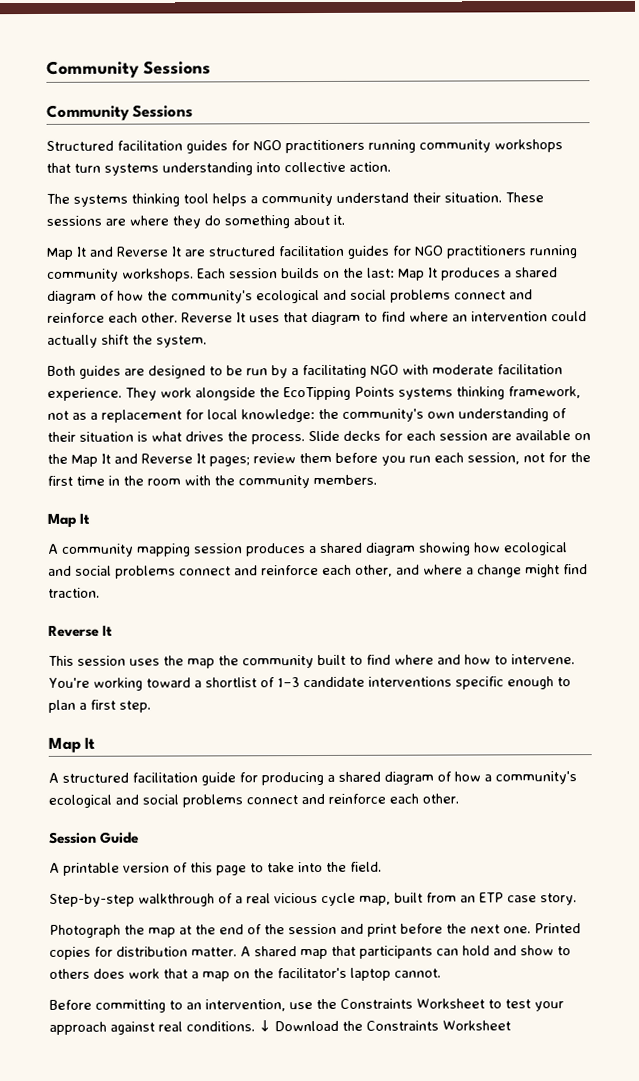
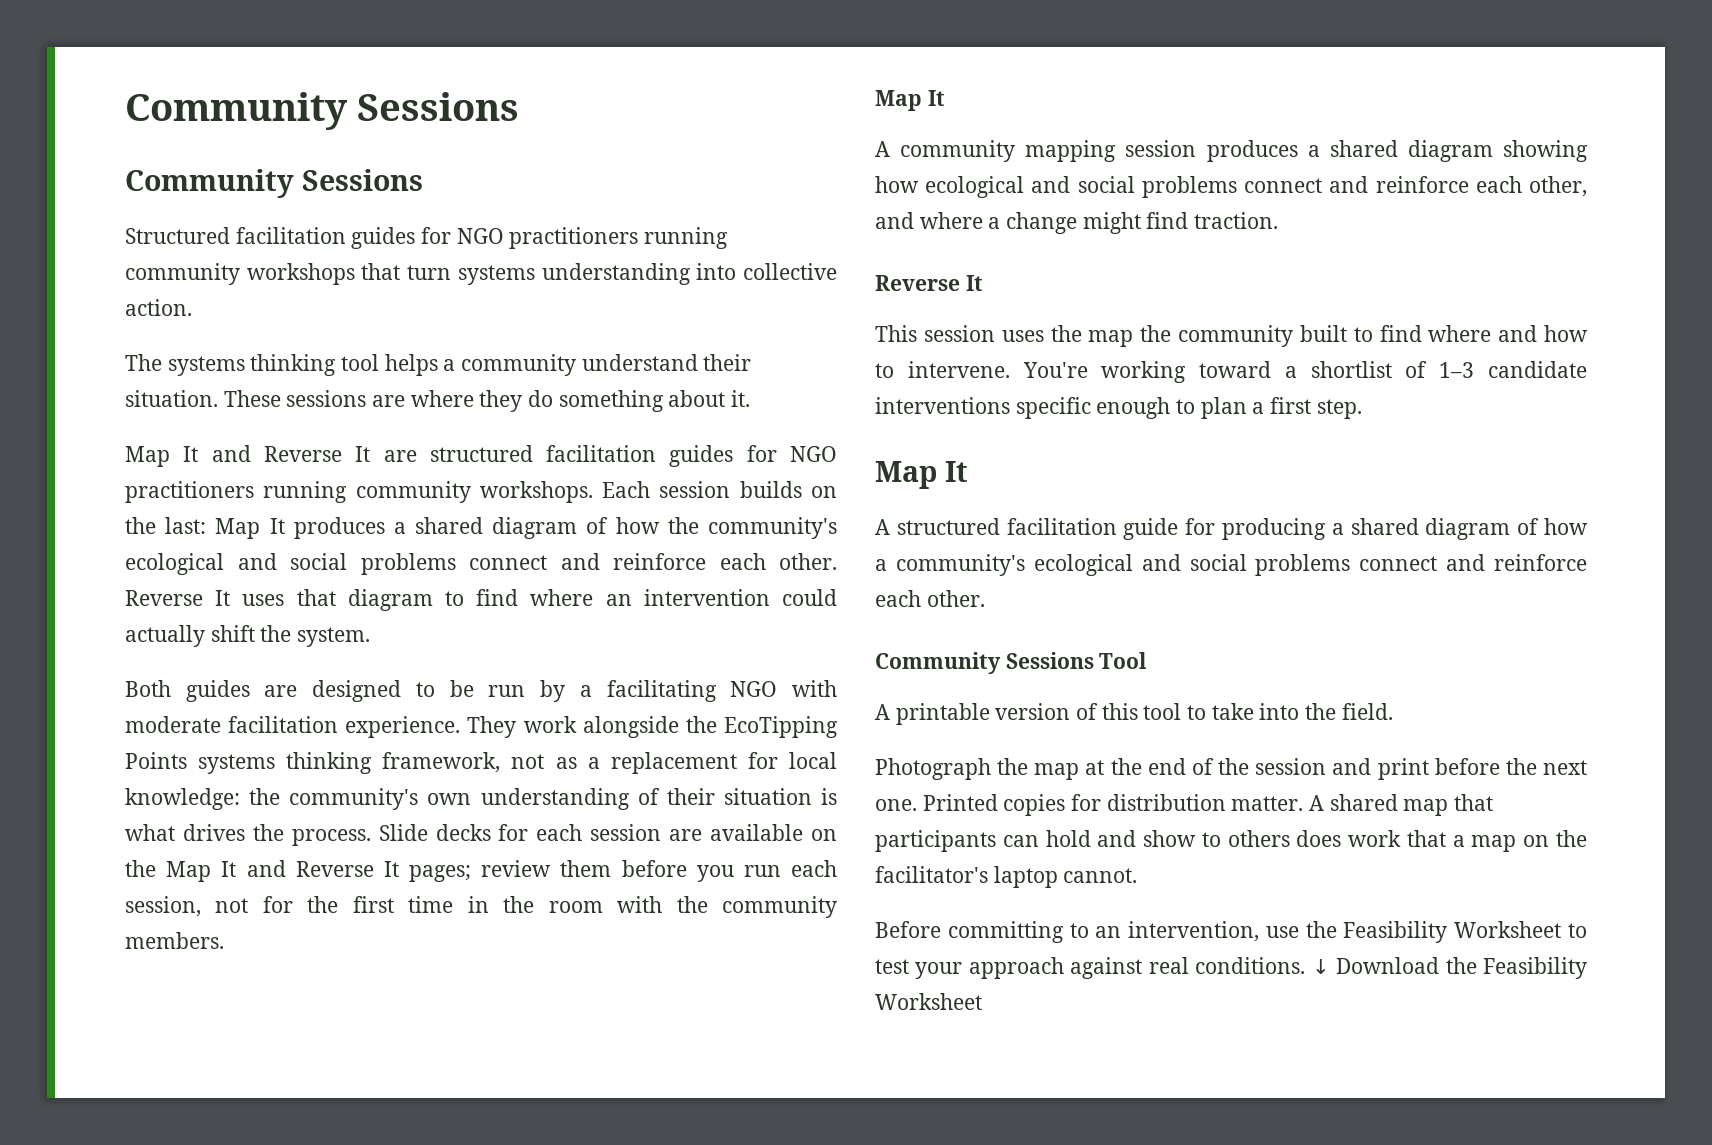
- Session Guide
+ Community Sessions Tool
- A printable version of this page to take into the field.
+ A printable version of this tool to take into the field.
- Step-by-step walkthrough of a real vicious cycle map, built from an ETP case story.
- Before committing to an intervention, use the Constraints Worksheet to test your approach against real conditions.
+ Before committing to an intervention, use the Feasibility Worksheet to test your approach against real conditions.
- ↓ Download the Constraints Worksheet
+ ↓ Download the Feasibility Worksheet

